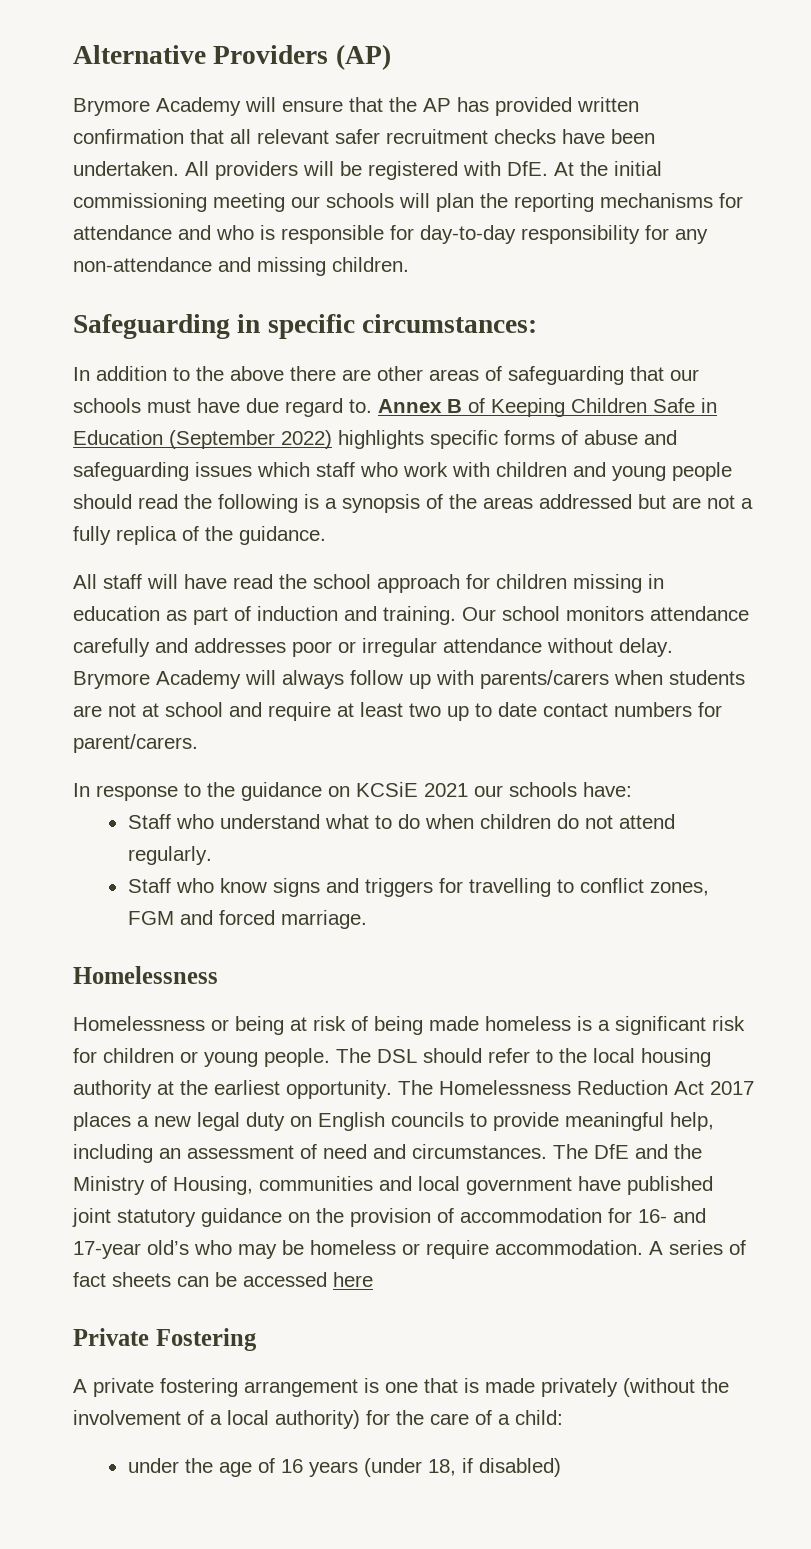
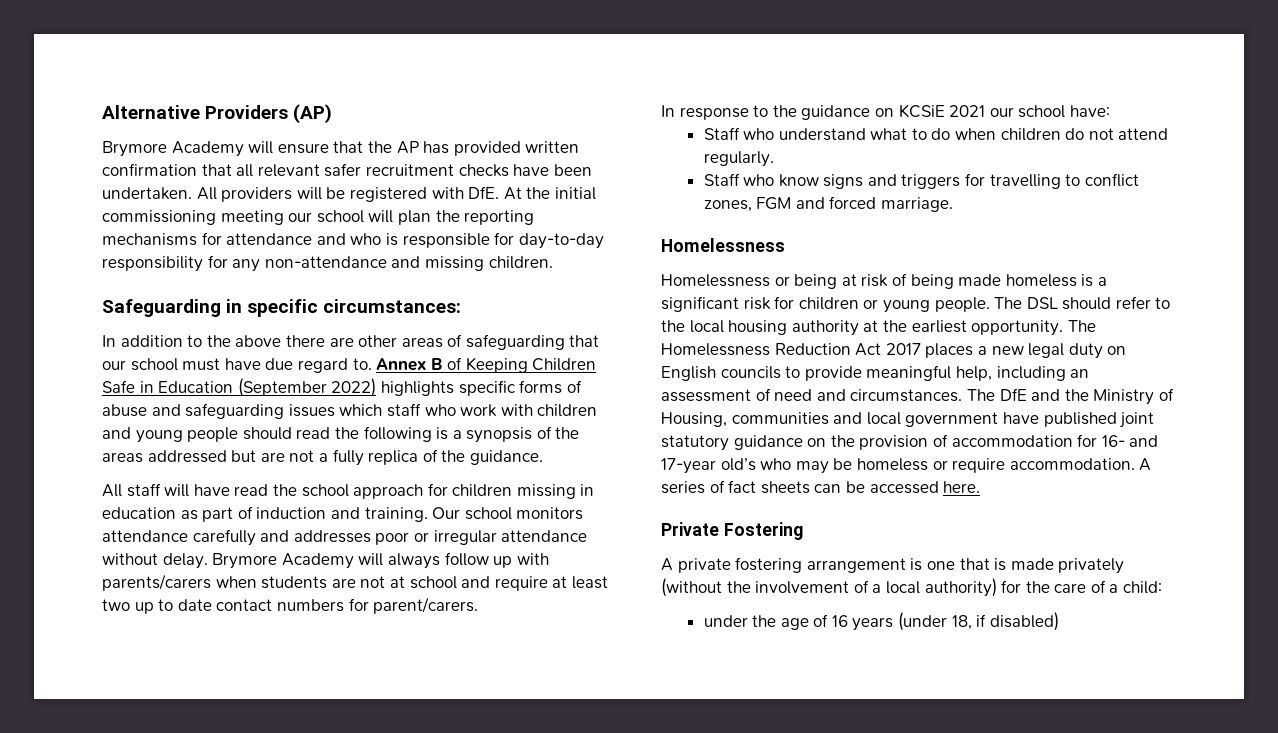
- All providers will be registered with DfE. At the initial commissioning meeting our schools will plan the reporting mechanisms for attendance and who is responsible for day-to-day responsibility for any non-attendance and missing children.
+ All providers will be registered with DfE. At the initial commissioning meeting our school will plan the reporting mechanisms for attendance and who is responsible for day-to-day responsibility for any non-attendance and missing children.
- In addition to the above there are other areas of safeguarding that our schools must have due regard to.
+ In addition to the above there are other areas of safeguarding that our school must have due regard to.
- In response to the guidance on KCSiE 2021 our schools have:
+ In response to the guidance on KCSiE 2021 our school have:
- A series of fact sheets can be accessed here
+ A series of fact sheets can be accessed here.

